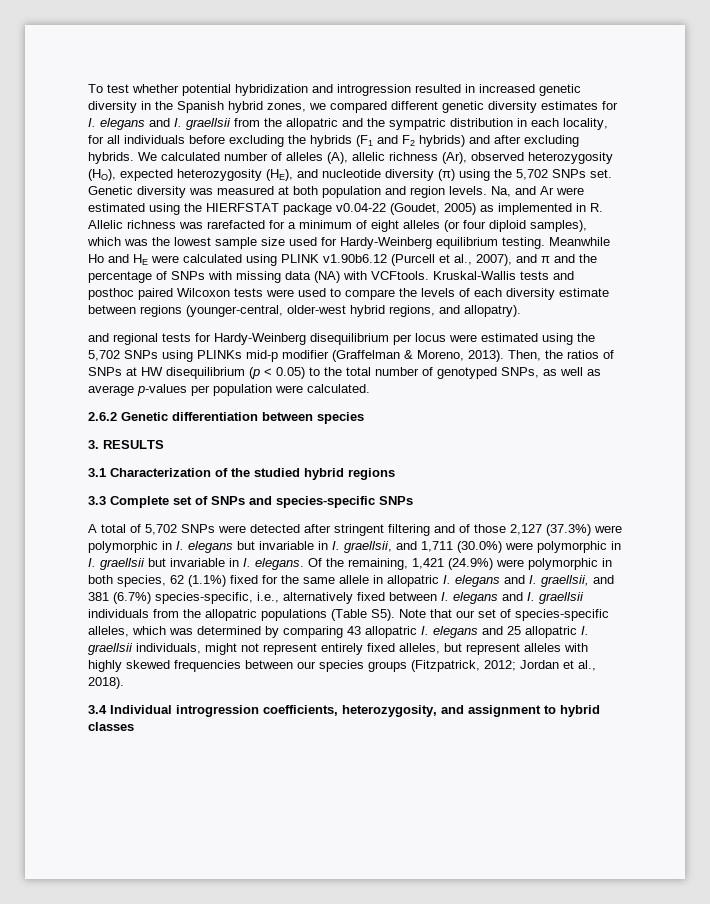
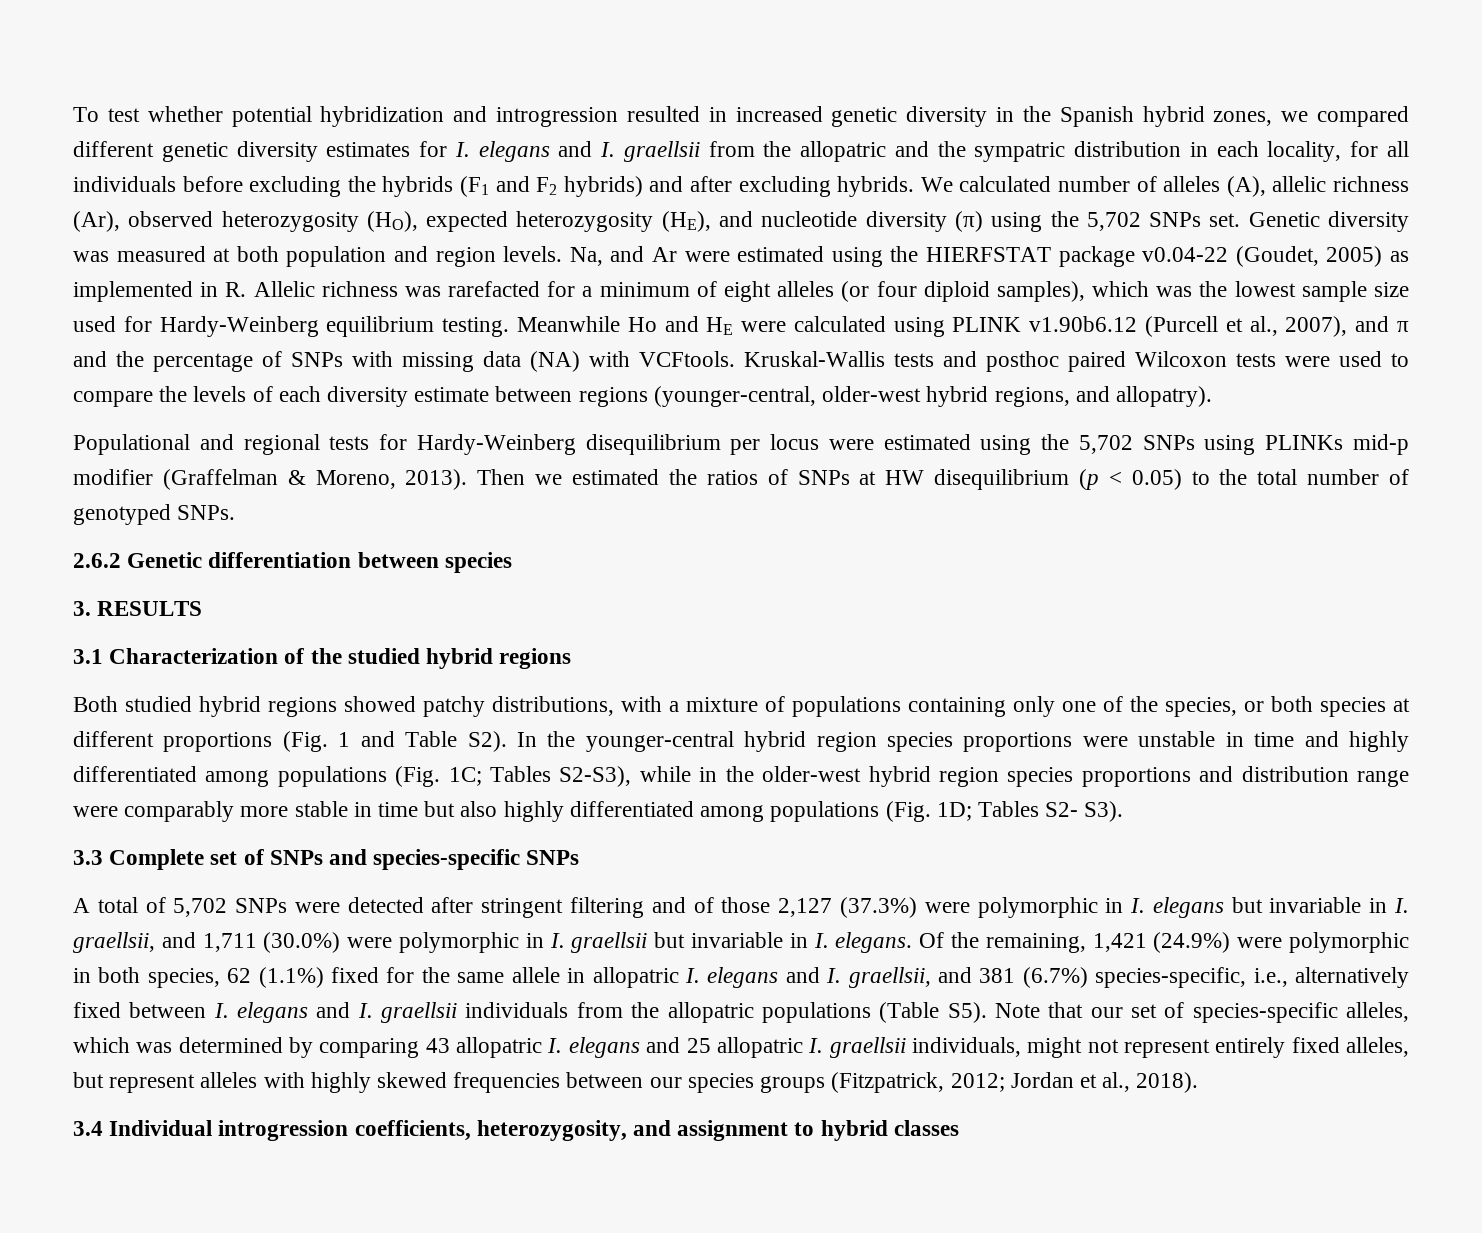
- and regional tests for Hardy-Weinberg disequilibrium per locus were estimated using the 5,702 SNPs using PLINKs mid-p modifier (Graffelman & Moreno, 2013).
+ Populational and regional tests for Hardy-Weinberg disequilibrium per locus were estimated using the 5,702 SNPs using PLINKs mid-p modifier (Graffelman & Moreno, 2013).
- Then, the ratios of SNPs at HW disequilibrium (p < 0.05) to the total number of genotyped SNPs, as well as average p-values per population were calculated.
+ Then we estimated the ratios of SNPs at HW disequilibrium (p < 0.05) to the total number of genotyped SNPs.
+ Both studied hybrid regions showed patchy distributions, with a mixture of populations containing only one of the species, or both species at different proportions (Fig. 1 and Table S2). In the younger-central hybrid region species proportions were unstable in time and highly differentiated among populations (Fig. 1C; Tables S2-S3), while in the older-west hybrid region species proportions and distribution range were comparably more stable in time but also highly differentiated among populations (Fig. 1D; Tables S2- S3).

